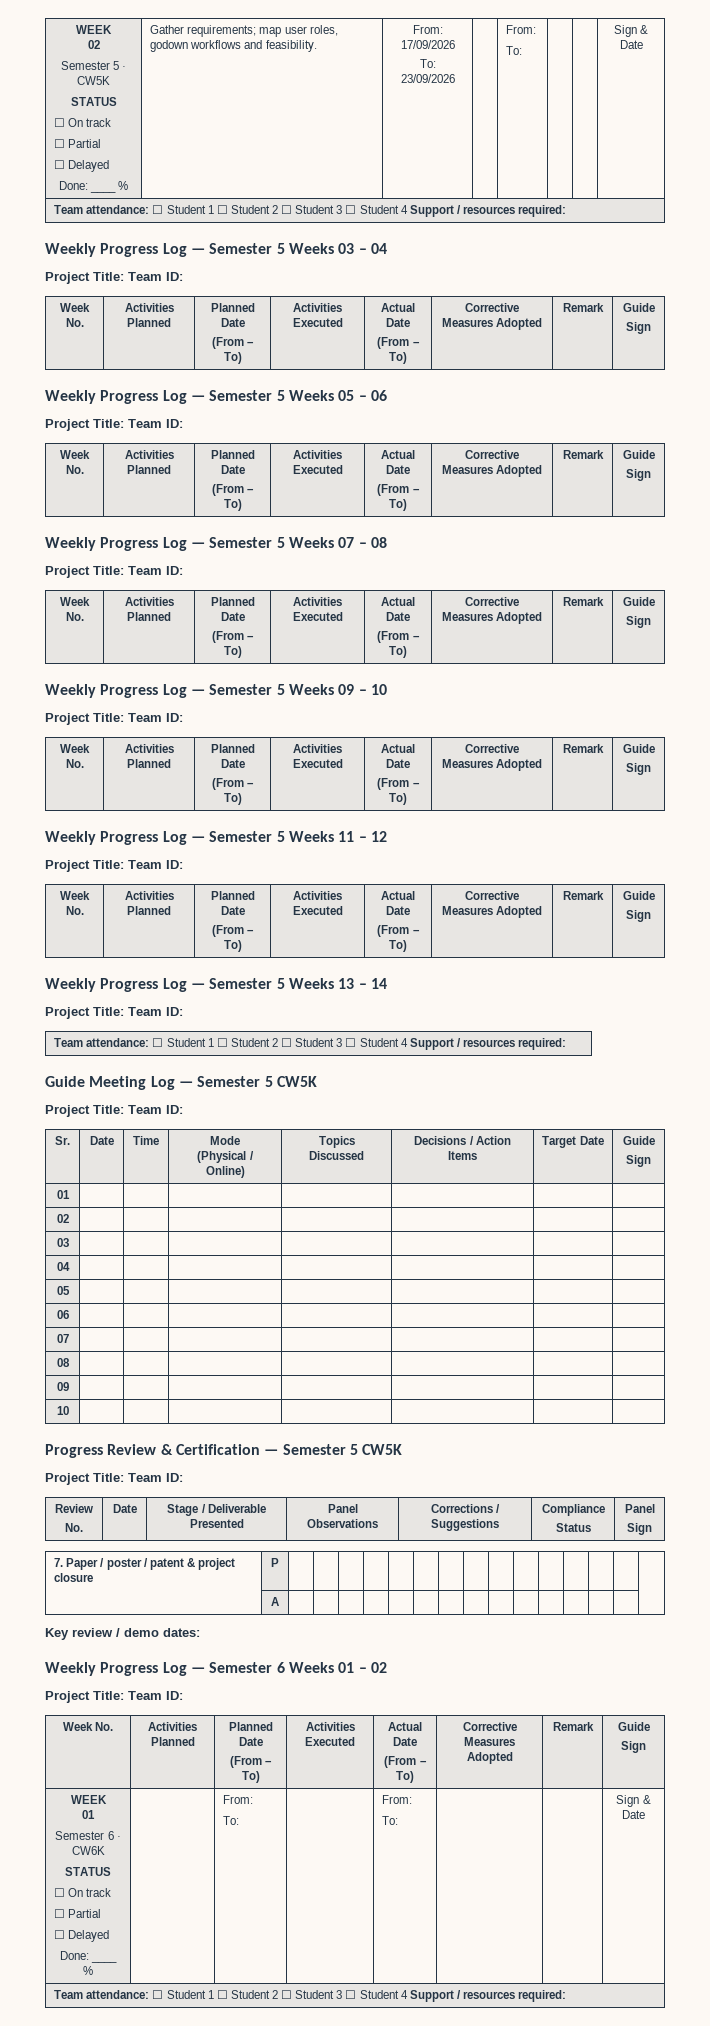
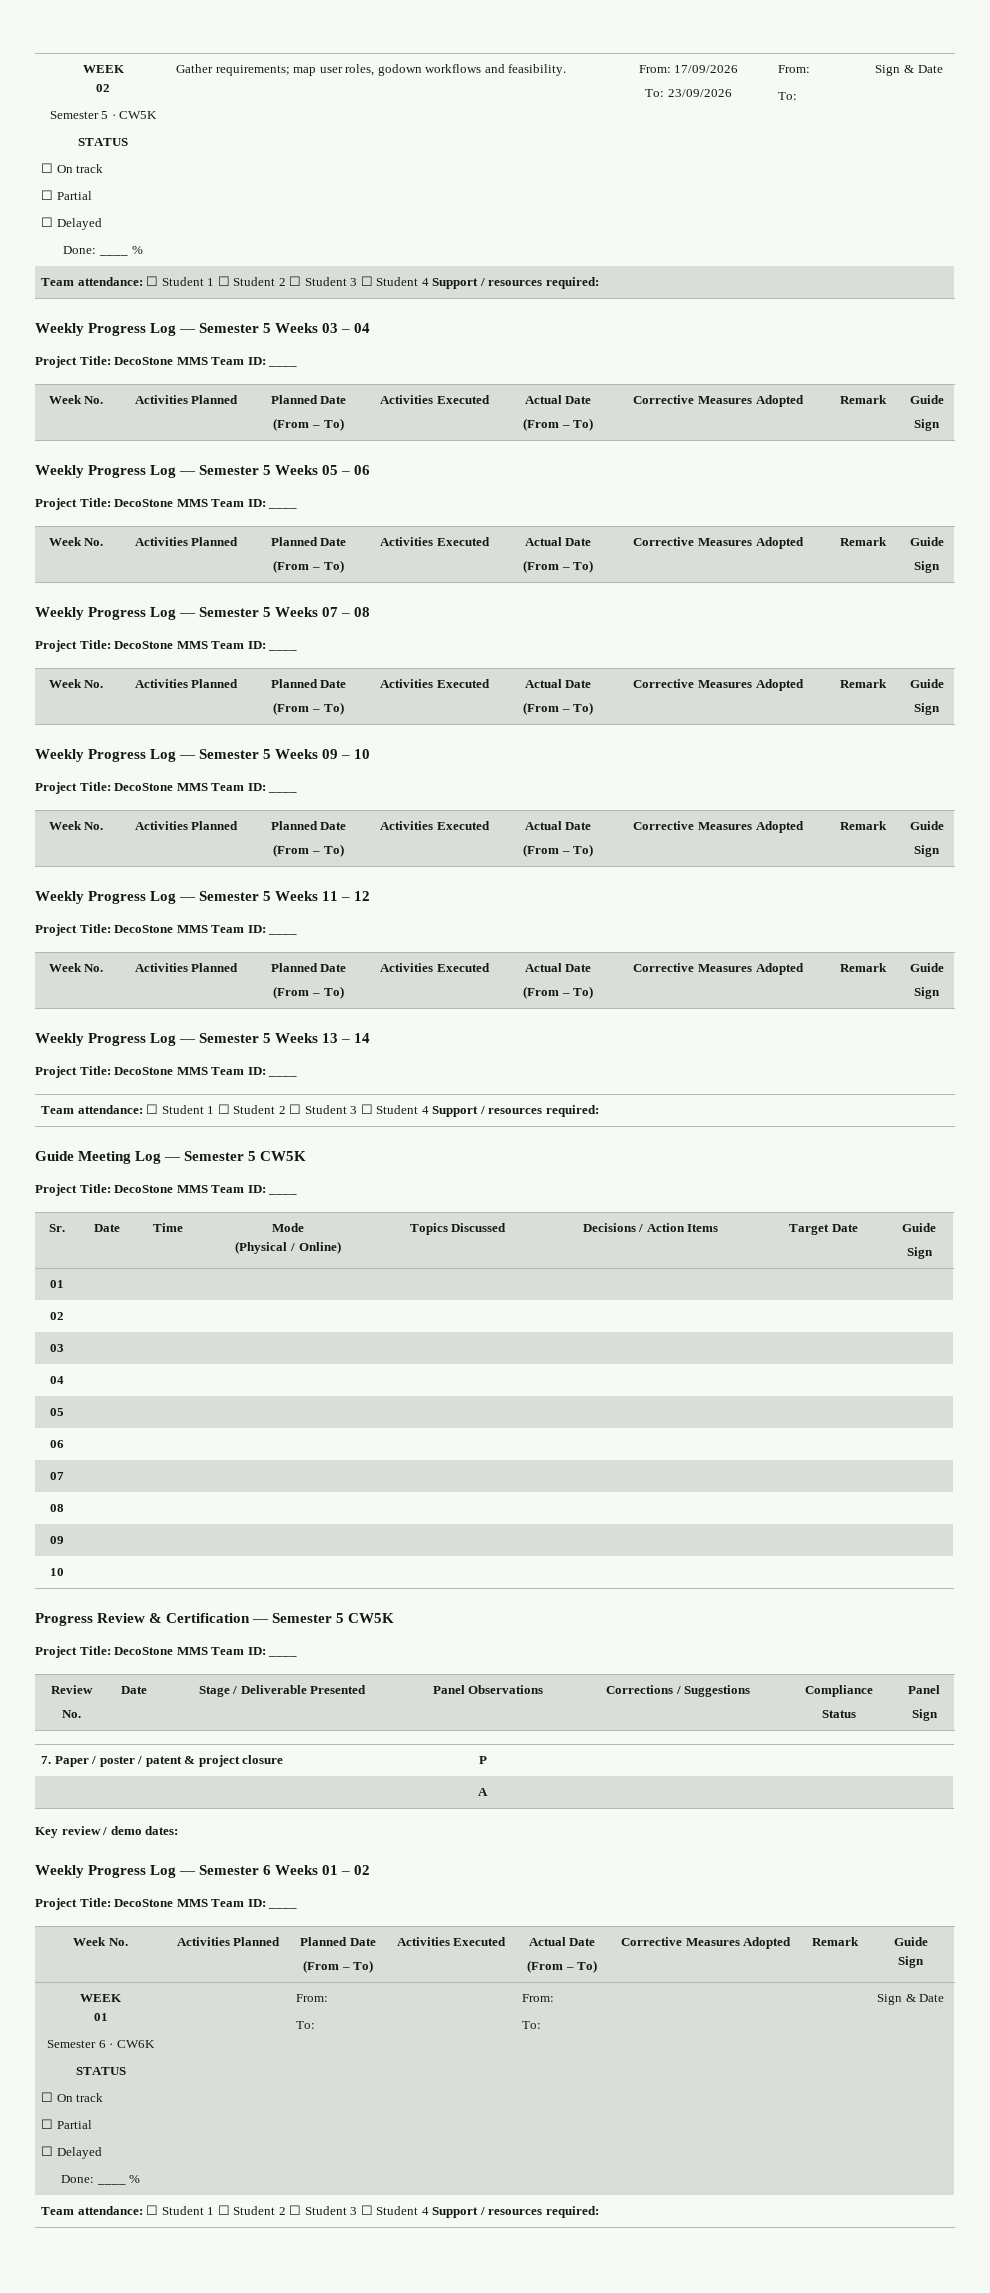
  Weekly Progress Log — Semester 5 Weeks 03 – 04
- Project Title: Team ID:
+ Project Title: DecoStone MMS Team ID: ____
  Weekly Progress Log — Semester 5 Weeks 05 – 06
- Project Title: Team ID:
+ Project Title: DecoStone MMS Team ID: ____
  Weekly Progress Log — Semester 5 Weeks 07 – 08
- Project Title: Team ID:
+ Project Title: DecoStone MMS Team ID: ____
  Weekly Progress Log — Semester 5 Weeks 09 – 10
- Project Title: Team ID:
+ Project Title: DecoStone MMS Team ID: ____
  Weekly Progress Log — Semester 5 Weeks 11 – 12
- Project Title: Team ID:
+ Project Title: DecoStone MMS Team ID: ____
  Weekly Progress Log — Semester 5 Weeks 13 – 14
- Project Title: Team ID:
+ Project Title: DecoStone MMS Team ID: ____
  Guide Meeting Log — Semester 5 CW5K
- Project Title: Team ID:
+ Project Title: DecoStone MMS Team ID: ____
  Progress Review & Certification — Semester 5 CW5K
- Project Title: Team ID:
+ Project Title: DecoStone MMS Team ID: ____
  Weekly Progress Log — Semester 6 Weeks 01 – 02
- Project Title: Team ID:
+ Project Title: DecoStone MMS Team ID: ____

